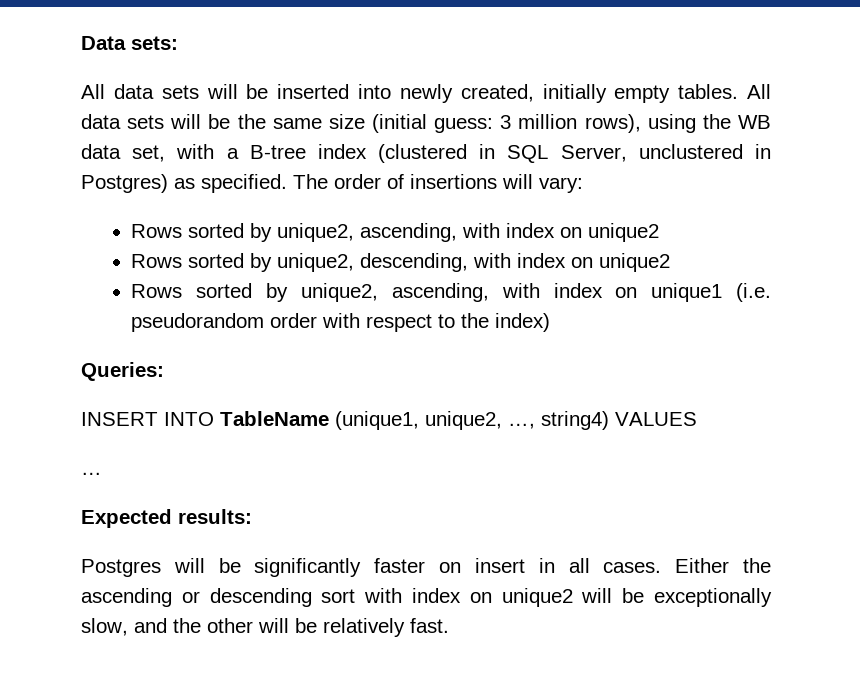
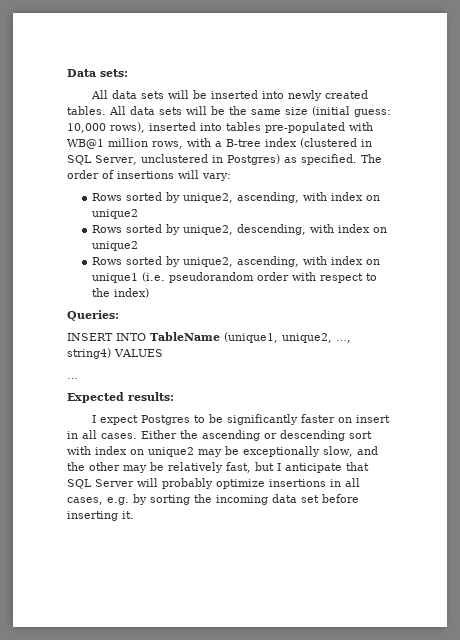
- All data sets will be inserted into newly created, initially empty tables.
+ All data sets will be inserted into newly created tables.
- All data sets will be the same size (initial guess: 3 million rows), using the WB data set, with a B-tree index (clustered in SQL Server, unclustered in Postgres) as specified.
+ All data sets will be the same size (initial guess: 10,000 rows), inserted into tables pre-populated with WB@1 million rows, with a B-tree index (clustered in SQL Server, unclustered in Postgres) as specified.
- Postgres will be significantly faster on insert in all cases.
+ I expect Postgres to be significantly faster on insert in all cases.
- Either the ascending or descending sort with index on unique2 will be exceptionally slow, and the other will be relatively fast.
+ Either the ascending or descending sort with index on unique2 may be exceptionally slow, and the other may be relatively fast, but I anticipate that SQL Server will probably optimize insertions in all cases, e.g. by sorting the incoming data set before inserting it.

